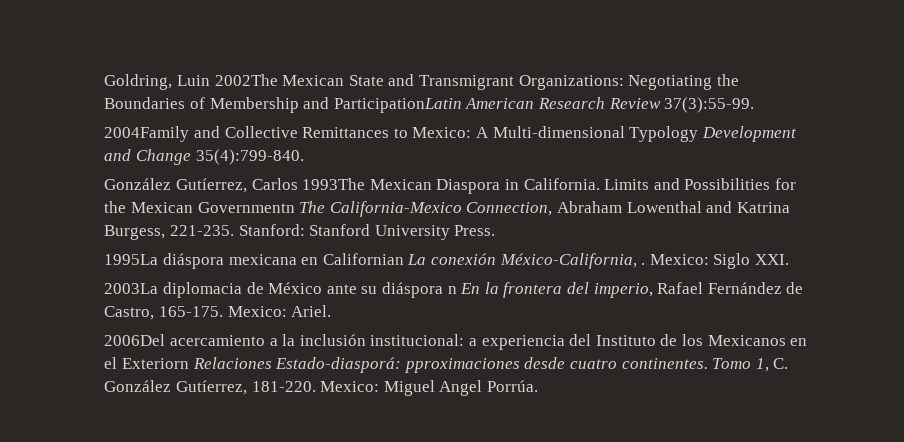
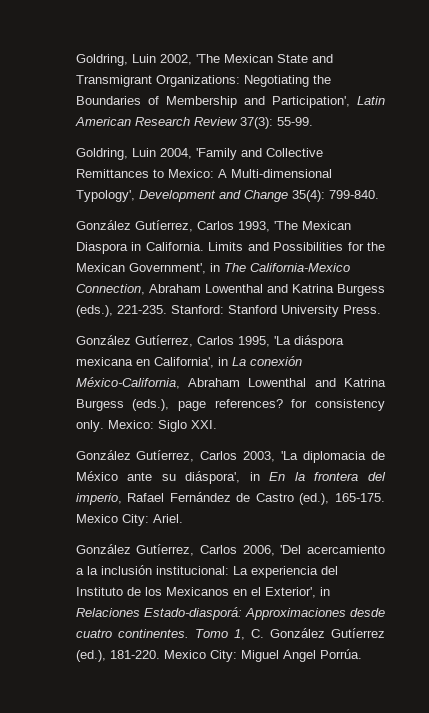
- Goldring, Luin 2002The Mexican State and Transmigrant Organizations: Negotiating the Boundaries of Membership and ParticipationLatin American Research Review 37(3):55-99.
- 2004Family and Collective Remittances to Mexico: A Multi-dimensional Typology Development and Change 35(4):799-840.
- González Gutíerrez, Carlos 1993The Mexican Diaspora in California.
+ Goldring, Luin 2002, 'The Mexican State and Transmigrant Organizations: Negotiating the Boundaries of Membership and Participation', Latin American Research Review 37(3): 55-99.
+ Goldring, Luin 2004, 'Family and Collective Remittances to Mexico: A Multi-dimensional Typology', Development and Change 35(4): 799-840.
+ González Gutíerrez, Carlos 1993, 'The Mexican Diaspora in California.
- Limits and Possibilities for the Mexican Governmentn The California-Mexico Connection, Abraham Lowenthal and Katrina Burgess, 221-235.
+ Limits and Possibilities for the Mexican Government', in The California-Mexico Connection, Abraham Lowenthal and Katrina Burgess (eds.), 221-235.
- 1995La diáspora mexicana en Californian La conexión México-California, . Mexico: Siglo XXI.
- 2003La diplomacia de México ante su diáspora n En la frontera del imperio, Rafael Fernández de Castro, 165-175. Mexico: Ariel.
- 2006Del acercamiento a la inclusión institucional: a experiencia del Instituto de los Mexicanos en el Exteriorn Relaciones Estado-diasporá: pproximaciones desde cuatro continentes.
+ González Gutíerrez, Carlos 1995, 'La diáspora mexicana en California', in La conexión México-California, Abraham Lowenthal and Katrina Burgess (eds.), page references? for consistency only. Mexico: Siglo XXI.
+ González Gutíerrez, Carlos 2003, 'La diplomacia de México ante su diáspora', in En la frontera del imperio, Rafael Fernández de Castro (ed.), 165-175. Mexico City: Ariel.
+ González Gutíerrez, Carlos 2006, 'Del acercamiento a la inclusión institucional: La experiencia del Instituto de los Mexicanos en el Exterior', in Relaciones Estado-diasporá: Approximaciones desde cuatro continentes.
- Tomo 1, C. González Gutíerrez, 181-220. Mexico: Miguel Angel Porrúa.
+ Tomo 1, C. González Gutíerrez (ed.), 181-220. Mexico City: Miguel Angel Porrúa.

